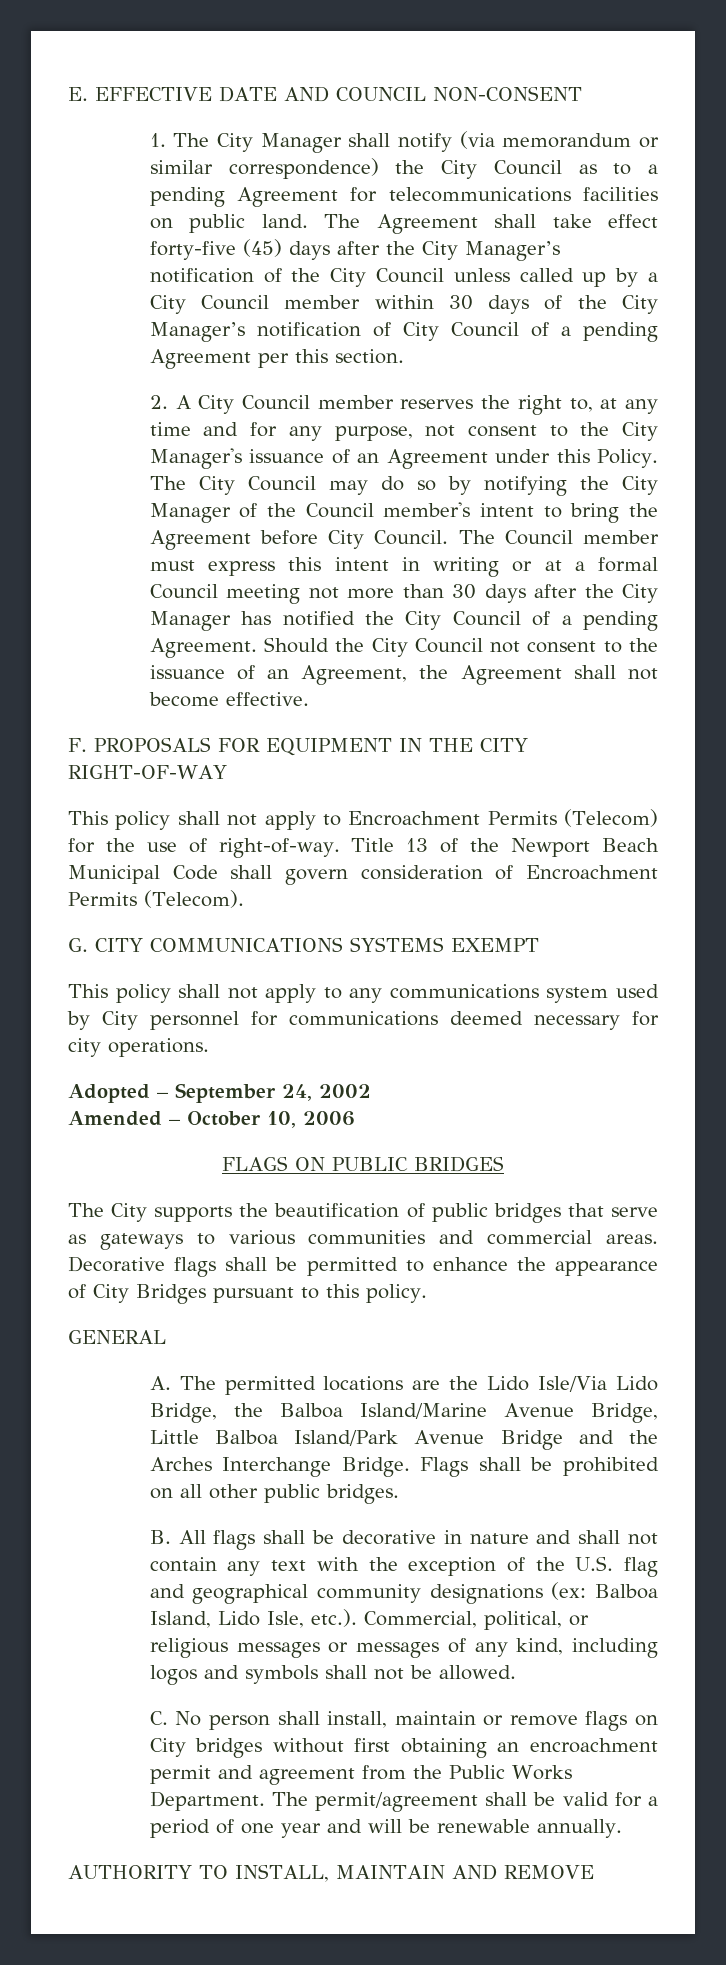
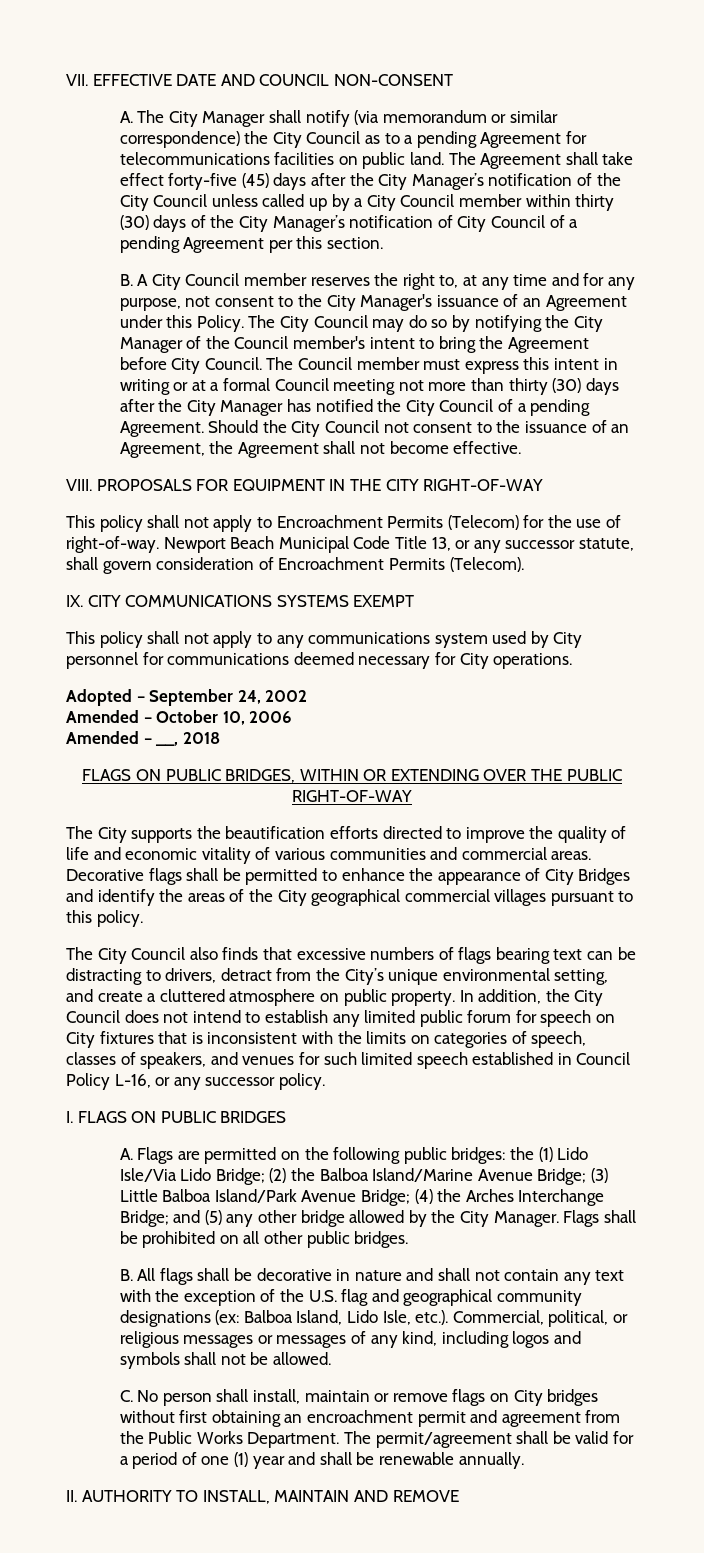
- E. EFFECTIVE DATE AND COUNCIL NON-CONSENT
+ VII. EFFECTIVE DATE AND COUNCIL NON-CONSENT
- 1. The City Manager shall notify (via memorandum or similar correspondence) the City Council as to a pending Agreement for telecommunications facilities on public land.
+ A. The City Manager shall notify (via memorandum or similar correspondence) the City Council as to a pending Agreement for telecommunications facilities on public land.
- The Agreement shall take effect forty-five (45) days after the City Manager’s notification of the City Council unless called up by a City Council member within 30 days of the City Manager’s notification of City Council of a pending Agreement per this section.
+ The Agreement shall take effect forty-five (45) days after the City Manager’s notification of the City Council unless called up by a City Council member within thirty (30) days of the City Manager’s notification of City Council of a pending Agreement per this section.
- 2. A City Council member reserves the right to, at any time and for any purpose, not consent to the City Manager's issuance of an Agreement under this Policy.
+ B. A City Council member reserves the right to, at any time and for any purpose, not consent to the City Manager's issuance of an Agreement under this Policy.
- The Council member must express this intent in writing or at a formal Council meeting not more than 30 days after the City Manager has notified the City Council of a pending Agreement.
+ The Council member must express this intent in writing or at a formal Council meeting not more than thirty (30) days after the City Manager has notified the City Council of a pending Agreement.
- F. PROPOSALS FOR EQUIPMENT IN THE CITY RIGHT-OF-WAY
+ VIII. PROPOSALS FOR EQUIPMENT IN THE CITY RIGHT-OF-WAY
- Title 13 of the Newport Beach Municipal Code shall govern consideration of Encroachment Permits (Telecom).
+ Newport Beach Municipal Code Title 13, or any successor statute, shall govern consideration of Encroachment Permits (Telecom).
- G. CITY COMMUNICATIONS SYSTEMS EXEMPT
+ IX. CITY COMMUNICATIONS SYSTEMS EXEMPT
- This policy shall not apply to any communications system used by City personnel for communications deemed necessary for city operations.
+ This policy shall not apply to any communications system used by City personnel for communications deemed necessary for City operations.
- FLAGS ON PUBLIC BRIDGES
+ Amended – __, 2018
+ FLAGS ON PUBLIC BRIDGES, WITHIN OR EXTENDING OVER THE PUBLIC RIGHT-OF-WAY
- The City supports the beautification of public bridges that serve as gateways to various communities and commercial areas.
+ The City supports the beautification efforts directed to improve the quality of life and economic vitality of various communities and commercial areas.
- Decorative flags shall be permitted to enhance the appearance of City Bridges pursuant to this policy.
- GENERAL
- A. The permitted locations are the Lido Isle/Via Lido Bridge, the Balboa Island/Marine Avenue Bridge, Little Balboa Island/Park Avenue Bridge and the Arches Interchange Bridge.
+ Decorative flags shall be permitted to enhance the appearance of City Bridges and identify the areas of the City geographical commercial villages pursuant to this policy.
+ The City Council also finds that excessive numbers of flags bearing text can be distracting to drivers, detract from the City’s unique environmental setting, and create a cluttered atmosphere on public property. In addition, the City Council does not intend to establish any limited public forum for speech on City fixtures that is inconsistent with the limits on categories of speech, classes of speakers, and venues for such limited speech established in Council Policy L-16, or any successor policy.
+ I. FLAGS ON PUBLIC BRIDGES
+ A. Flags are permitted on the following public bridges: the (1) Lido Isle/Via Lido Bridge; (2) the Balboa Island/Marine Avenue Bridge; (3) Little Balboa Island/Park Avenue Bridge; (4) the Arches Interchange Bridge; and (5) any other bridge allowed by the City Manager.
- The permit/agreement shall be valid for a period of one year and will be renewable annually.
+ The permit/agreement shall be valid for a period of one (1) year and shall be renewable annually.
- AUTHORITY TO INSTALL, MAINTAIN AND REMOVE
+ II. AUTHORITY TO INSTALL, MAINTAIN AND REMOVE

